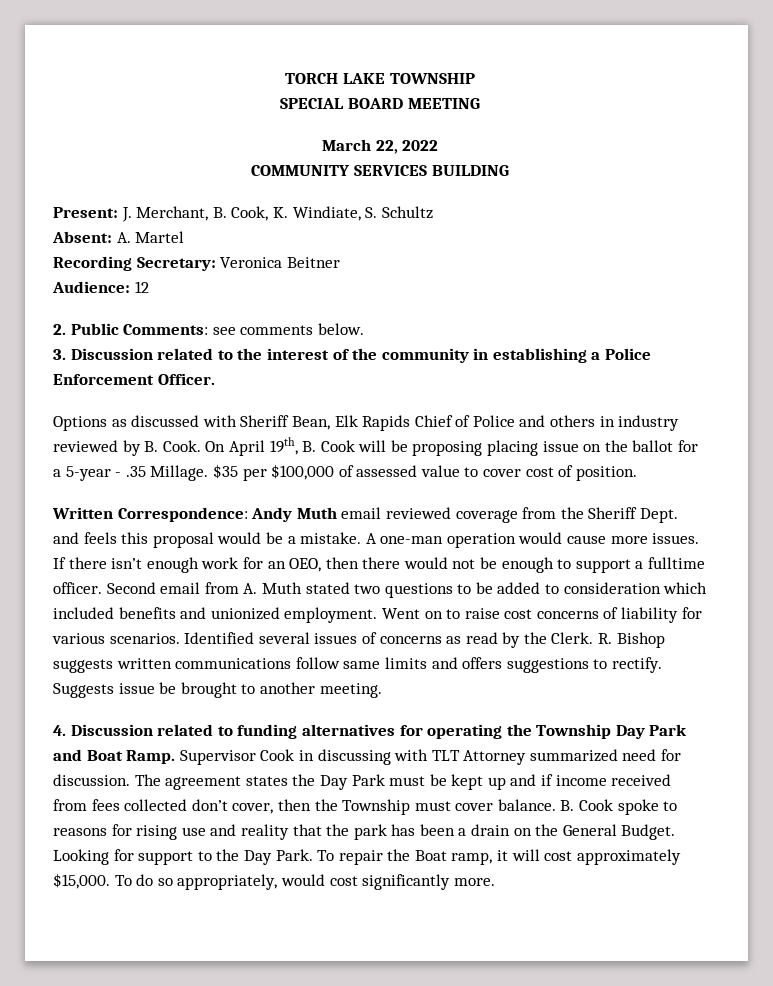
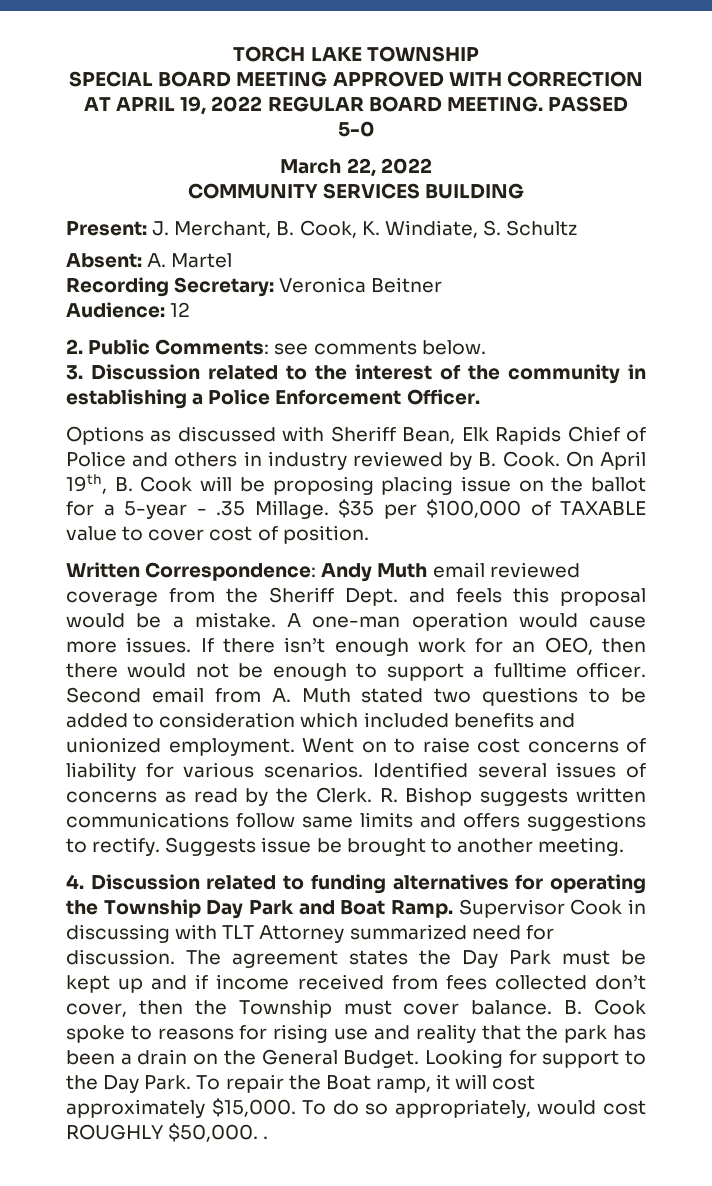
- SPECIAL BOARD MEETING
+ SPECIAL BOARD MEETING APPROVED WITH CORRECTION AT APRIL 19, 2022 REGULAR BOARD MEETING. PASSED 5-0
- $35 per $100,000 of assessed value to cover cost of position.
+ $35 per $100,000 of TAXABLE value to cover cost of position.
- To do so appropriately, would cost significantly more.
+ To do so appropriately, would cost ROUGHLY $50,000. .

